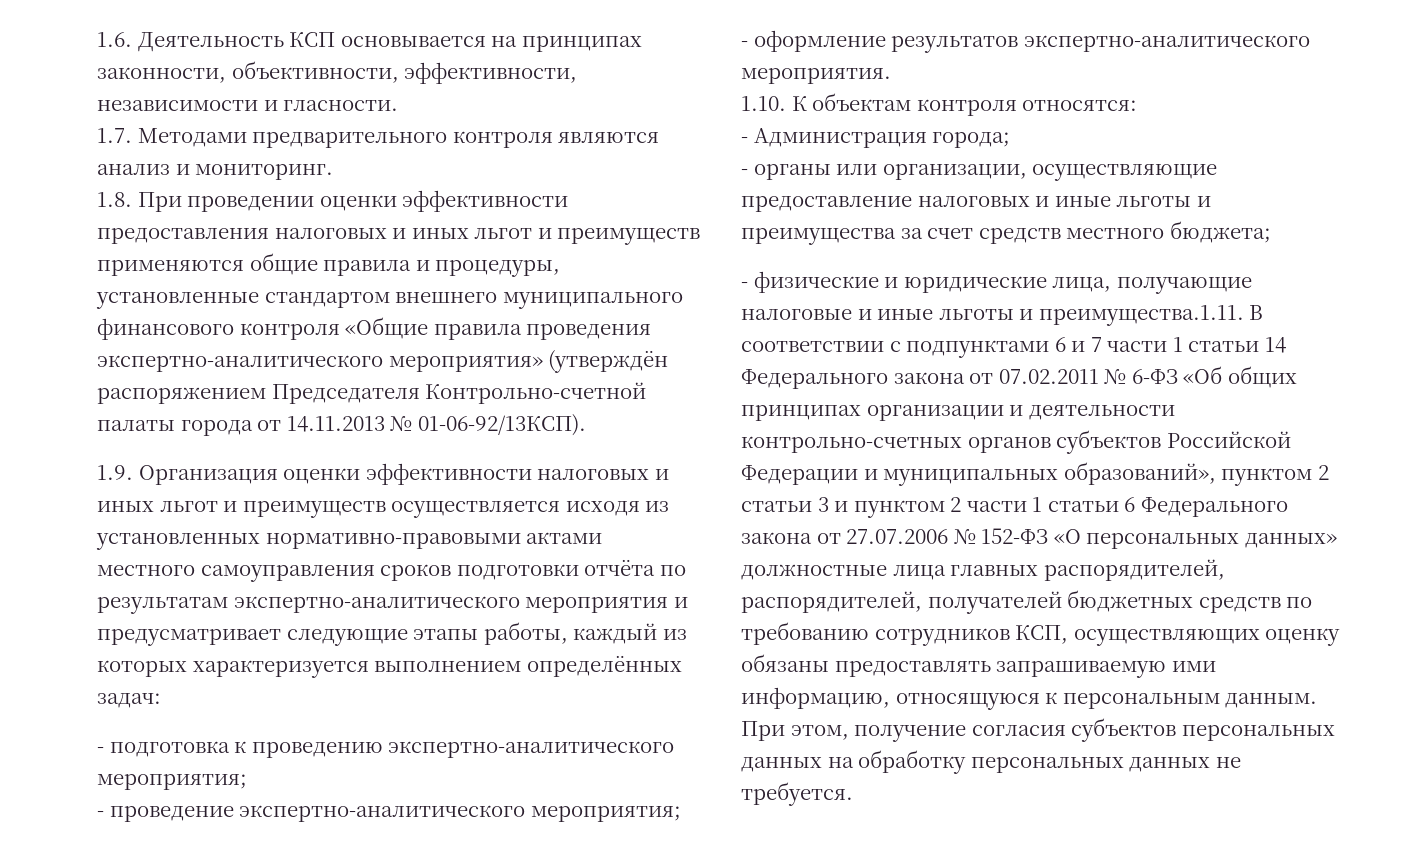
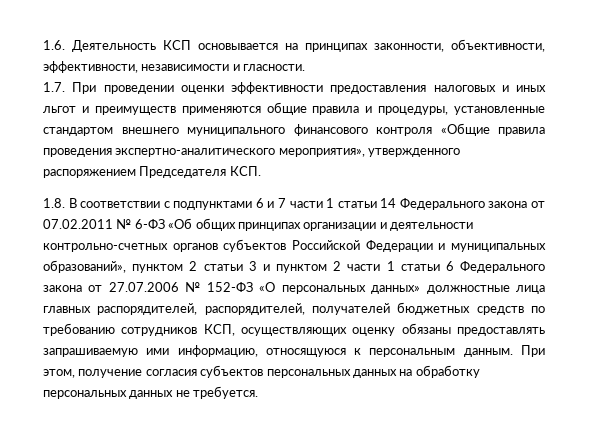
- 1.7. Методами предварительного контроля являются анализ и мониторинг.
- 1.8. При проведении оценки эффективности предоставления налоговых и иных льгот и преимуществ применяются общие правила и процедуры, установленные стандартом внешнего муниципального финансового контроля «Общие правила проведения экспертно-аналитического мероприятия» (утверждён распоряжением Председателя Контрольно-счетной палаты города от 14.11.2013 № 01-06-92/13КСП).
- 1.9. Организация оценки эффективности налоговых и иных льгот и преимуществ осуществляется исходя из установленных нормативно-правовыми актами местного самоуправления сроков подготовки отчёта по результатам экспертно-аналитического мероприятия и предусматривает следующие этапы работы, каждый из которых характеризуется выполнением определённых задач:
- - подготовка к проведению экспертно-аналитического мероприятия;
- - проведение экспертно-аналитического мероприятия;
- - оформление результатов экспертно-аналитического мероприятия.
- 1.10. К объектам контроля относятся:
- - Администрация города;
- - органы или организации, осуществляющие предоставление налоговых и иные льготы и преимущества за счет средств местного бюджета;
- - физические и юридические лица, получающие налоговые и иные льготы и преимущества.1.11. В соответствии с подпунктами 6 и 7 части 1 статьи 14 Федерального закона от 07.02.2011 № 6-ФЗ «Об общих принципах организации и деятельности контрольно-счетных органов субъектов Российской Федерации и муниципальных образований», пунктом 2 статьи 3 и пунктом 2 части 1 статьи 6 Федерального закона от 27.07.2006 № 152-ФЗ «О персональных данных» должностные лица главных распорядителей, распорядителей, получателей бюджетных средств по требованию сотрудников КСП, осуществляющих оценку обязаны предоставлять запрашиваемую ими информацию, относящуюся к персональным данным.
+ 1.7. При проведении оценки эффективности предоставления налоговых и иных льгот и преимуществ применяются общие правила и процедуры, установленные стандартом внешнего муниципального финансового контроля «Общие правила проведения экспертно-аналитического мероприятия», утвержденного распоряжением Председателя КСП.
+ 1.8. В соответствии с подпунктами 6 и 7 части 1 статьи 14 Федерального закона от 07.02.2011 № 6-ФЗ «Об общих принципах организации и деятельности контрольно-счетных органов субъектов Российской Федерации и муниципальных образований», пунктом 2 статьи 3 и пунктом 2 части 1 статьи 6 Федерального закона от 27.07.2006 № 152-ФЗ «О персональных данных» должностные лица главных распорядителей, распорядителей, получателей бюджетных средств по требованию сотрудников КСП, осуществляющих оценку обязаны предоставлять запрашиваемую ими информацию, относящуюся к персональным данным.

